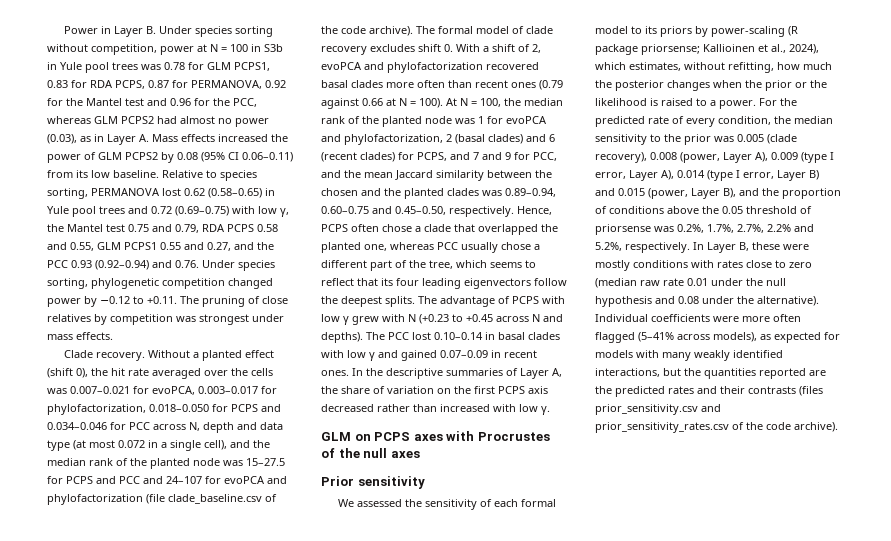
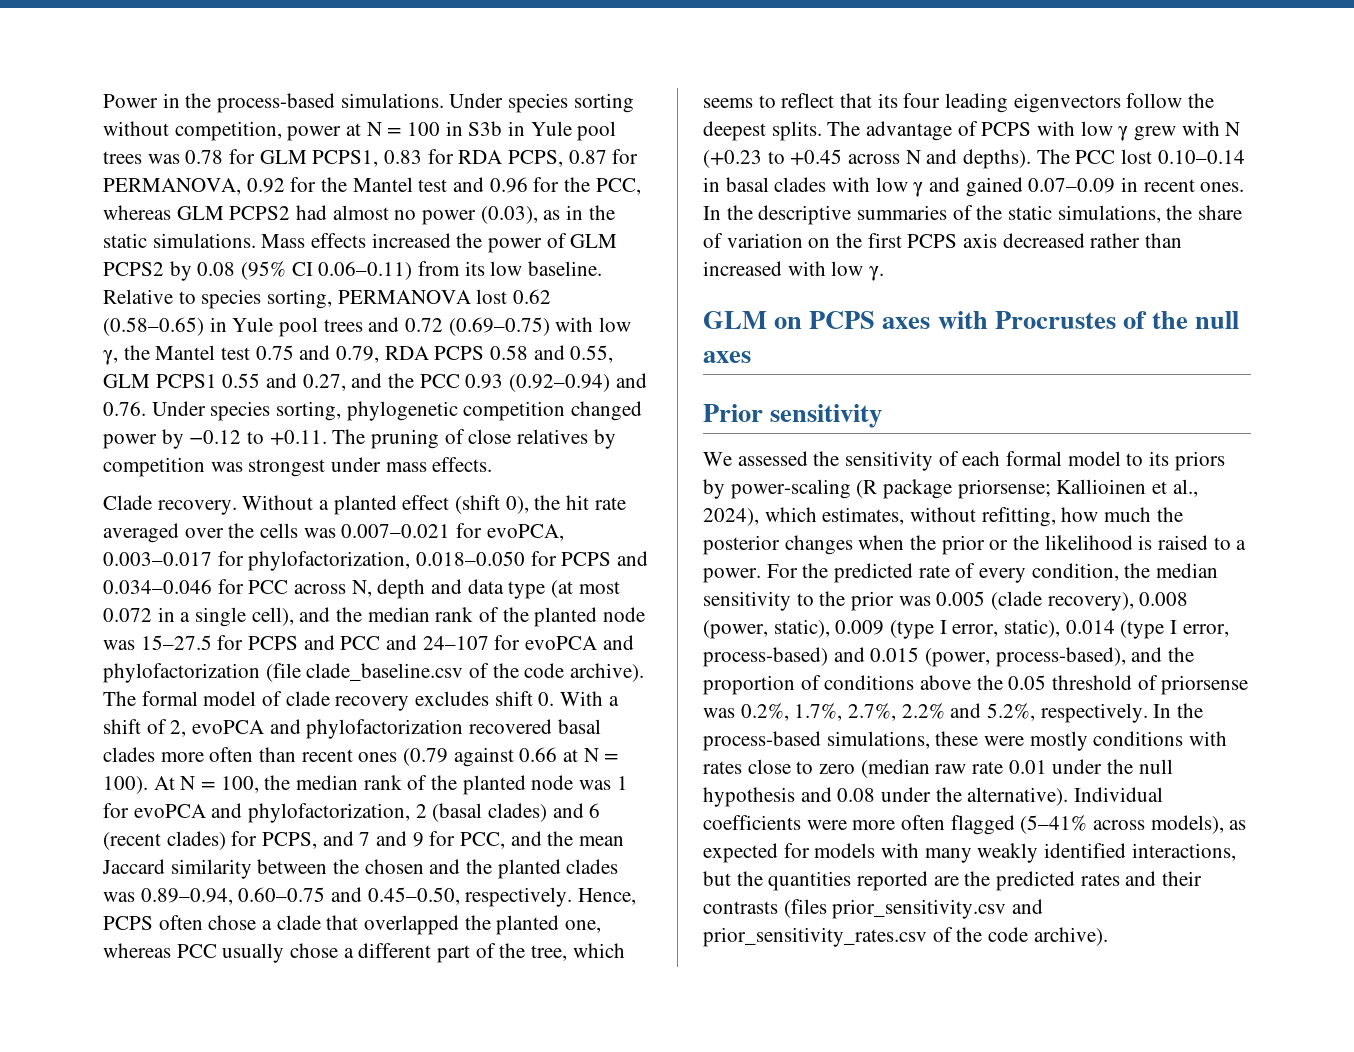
- Power in Layer B. Under species sorting without competition, power at N = 100 in S3b in Yule pool trees was 0.78 for GLM PCPS1, 0.83 for RDA PCPS, 0.87 for PERMANOVA, 0.92 for the Mantel test and 0.96 for the PCC, whereas GLM PCPS2 had almost no power (0.03), as in Layer A. Mass effects increased the power of GLM PCPS2 by 0.08 (95% CI 0.06–0.11) from its low baseline.
+ Power in the process-based simulations. Under species sorting without competition, power at N = 100 in S3b in Yule pool trees was 0.78 for GLM PCPS1, 0.83 for RDA PCPS, 0.87 for PERMANOVA, 0.92 for the Mantel test and 0.96 for the PCC, whereas GLM PCPS2 had almost no power (0.03), as in the static simulations. Mass effects increased the power of GLM PCPS2 by 0.08 (95% CI 0.06–0.11) from its low baseline.
- In the descriptive summaries of Layer A, the share of variation on the first PCPS axis decreased rather than increased with low γ.
+ In the descriptive summaries of the static simulations, the share of variation on the first PCPS axis decreased rather than increased with low γ.
- For the predicted rate of every condition, the median sensitivity to the prior was 0.005 (clade recovery), 0.008 (power, Layer A), 0.009 (type I error, Layer A), 0.014 (type I error, Layer B) and 0.015 (power, Layer B), and the proportion of conditions above the 0.05 threshold of priorsense was 0.2%, 1.7%, 2.7%, 2.2% and 5.2%, respectively.
+ For the predicted rate of every condition, the median sensitivity to the prior was 0.005 (clade recovery), 0.008 (power, static), 0.009 (type I error, static), 0.014 (type I error, process-based) and 0.015 (power, process-based), and the proportion of conditions above the 0.05 threshold of priorsense was 0.2%, 1.7%, 2.7%, 2.2% and 5.2%, respectively.
- In Layer B, these were mostly conditions with rates close to zero (median raw rate 0.01 under the null hypothesis and 0.08 under the alternative).
+ In the process-based simulations, these were mostly conditions with rates close to zero (median raw rate 0.01 under the null hypothesis and 0.08 under the alternative).

